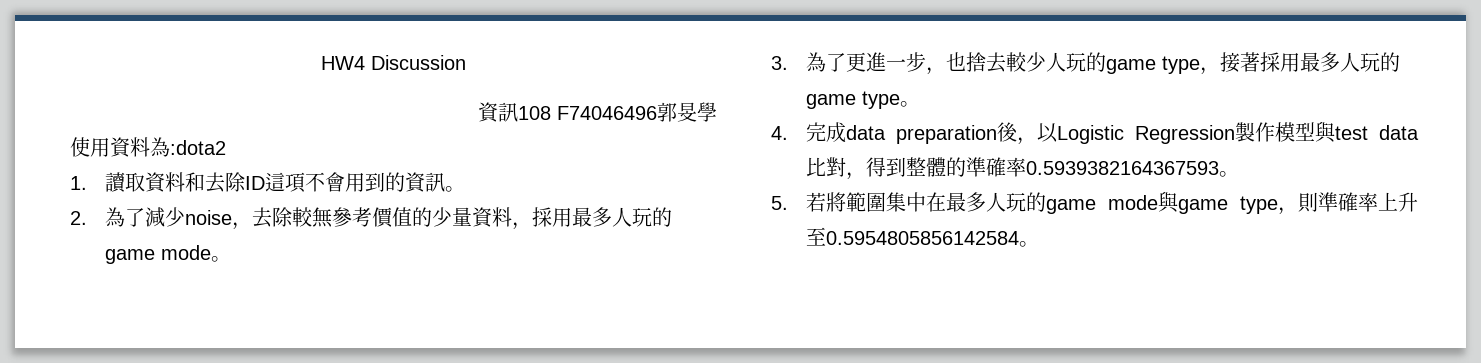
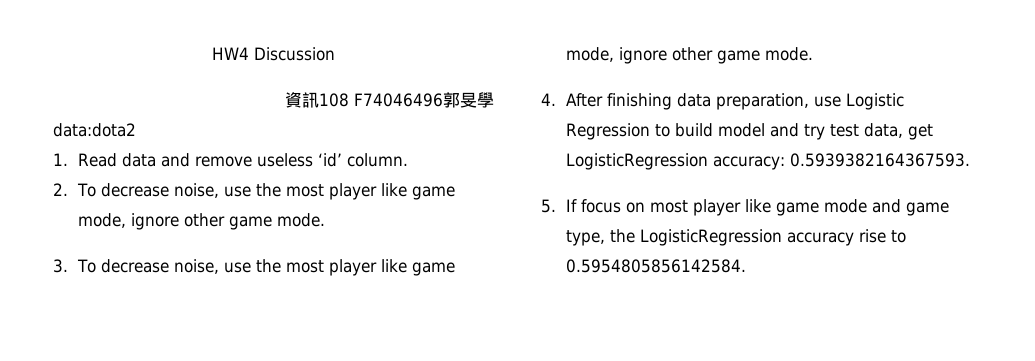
- 使用資料為:dota2
- 1.讀取資料和去除ID這項不會用到的資訊。
- 2.為了減少noise，去除較無參考價值的少量資料，採用最多人玩的game mode。
- 3.為了更進一步，也捨去較少人玩的game type，接著採用最多人玩的game type。
- 4.完成data preparation後，以Logistic Regression製作模型與test data比對，得到整體的準確率0.5939382164367593。
- 5.若將範圍集中在最多人玩的game mode與game type，則準確率上升至0.5954805856142584。
+ data:dota2
+ 1. Read data and remove useless ‘id’ column.
+ 2. To decrease noise, use the most player like game mode, ignore other game mode.
+ 3. To decrease noise, use the most player like game mode, ignore other game mode.
+ 4. After finishing data preparation, use Logistic Regression to build model and try test data, get LogisticRegression accuracy: 0.5939382164367593.
+ 5. If focus on most player like game mode and game type, the LogisticRegression accuracy rise to 0.5954805856142584.

